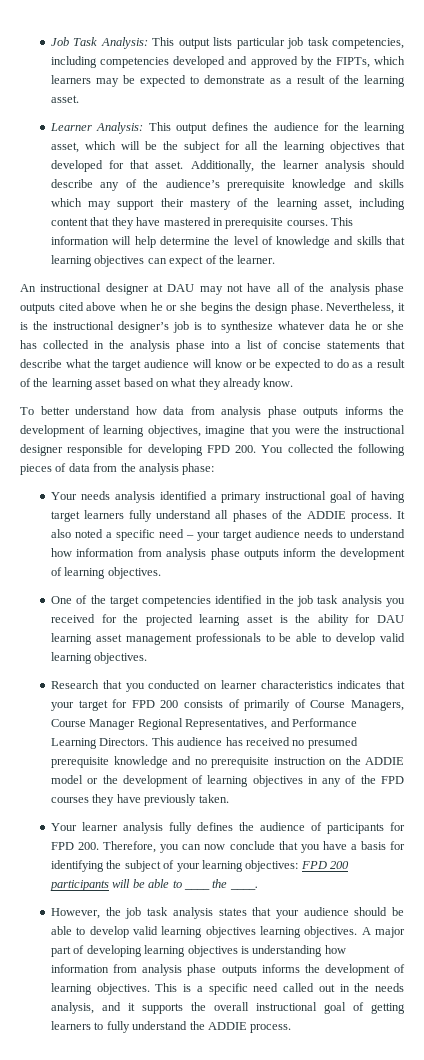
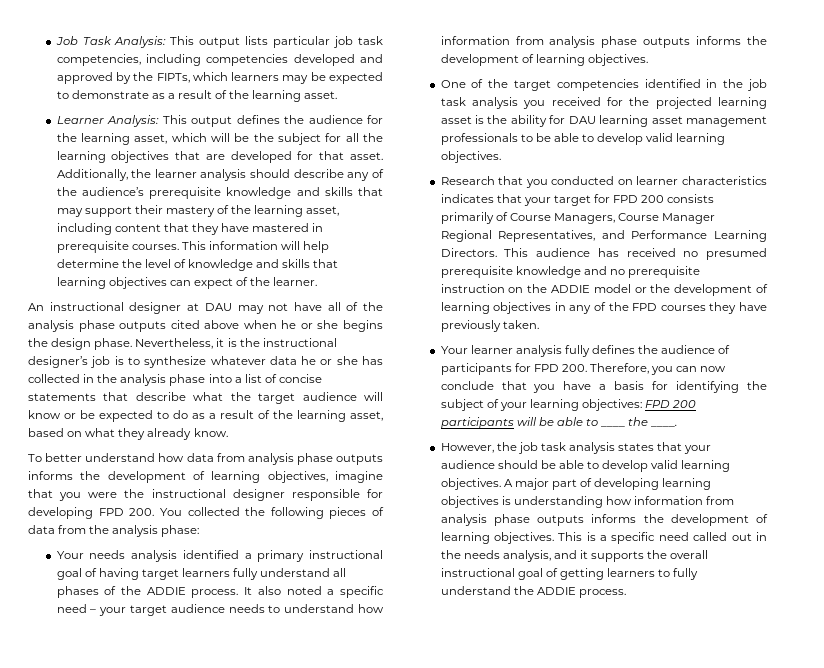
- Learner Analysis: This output defines the audience for the learning asset, which will be the subject for all the learning objectives that developed for that asset.
+ Learner Analysis: This output defines the audience for the learning asset, which will be the subject for all the learning objectives that are developed for that asset.
- Additionally, the learner analysis should describe any of the audience’s prerequisite knowledge and skills which may support their mastery of the learning asset, including content that they have mastered in prerequisite courses.
+ Additionally, the learner analysis should describe any of the audience’s prerequisite knowledge and skills that may support their mastery of the learning asset, including content that they have mastered in prerequisite courses.
- Nevertheless, it is the instructional designer’s job is to synthesize whatever data he or she has collected in the analysis phase into a list of concise statements that describe what the target audience will know or be expected to do as a result of the learning asset based on what they already know.
+ Nevertheless, it is the instructional designer’s job is to synthesize whatever data he or she has collected in the analysis phase into a list of concise statements that describe what the target audience will know or be expected to do as a result of the learning asset, based on what they already know.
- It also noted a specific need – your target audience needs to understand how information from analysis phase outputs inform the development of learning objectives.
+ It also noted a specific need – your target audience needs to understand how information from analysis phase outputs informs the development of learning objectives.
- Research that you conducted on learner characteristics indicates that your target for FPD 200 consists of primarily of Course Managers, Course Manager Regional Representatives, and Performance Learning Directors.
+ Research that you conducted on learner characteristics indicates that your target for FPD 200 consists primarily of Course Managers, Course Manager Regional Representatives, and Performance Learning Directors.
- However, the job task analysis states that your audience should be able to develop valid learning objectives learning objectives.
+ However, the job task analysis states that your audience should be able to develop valid learning objectives.

